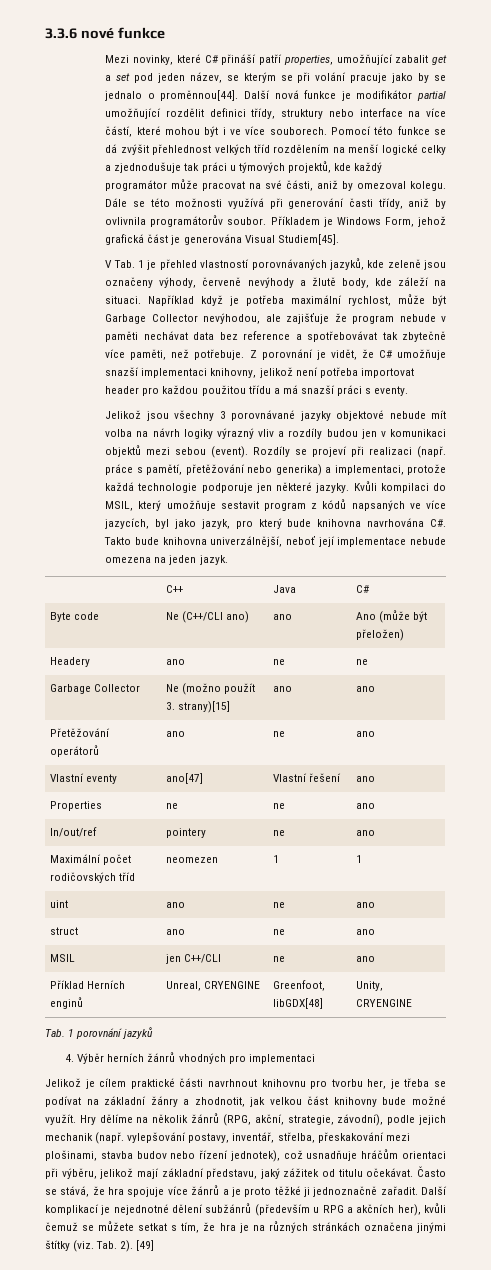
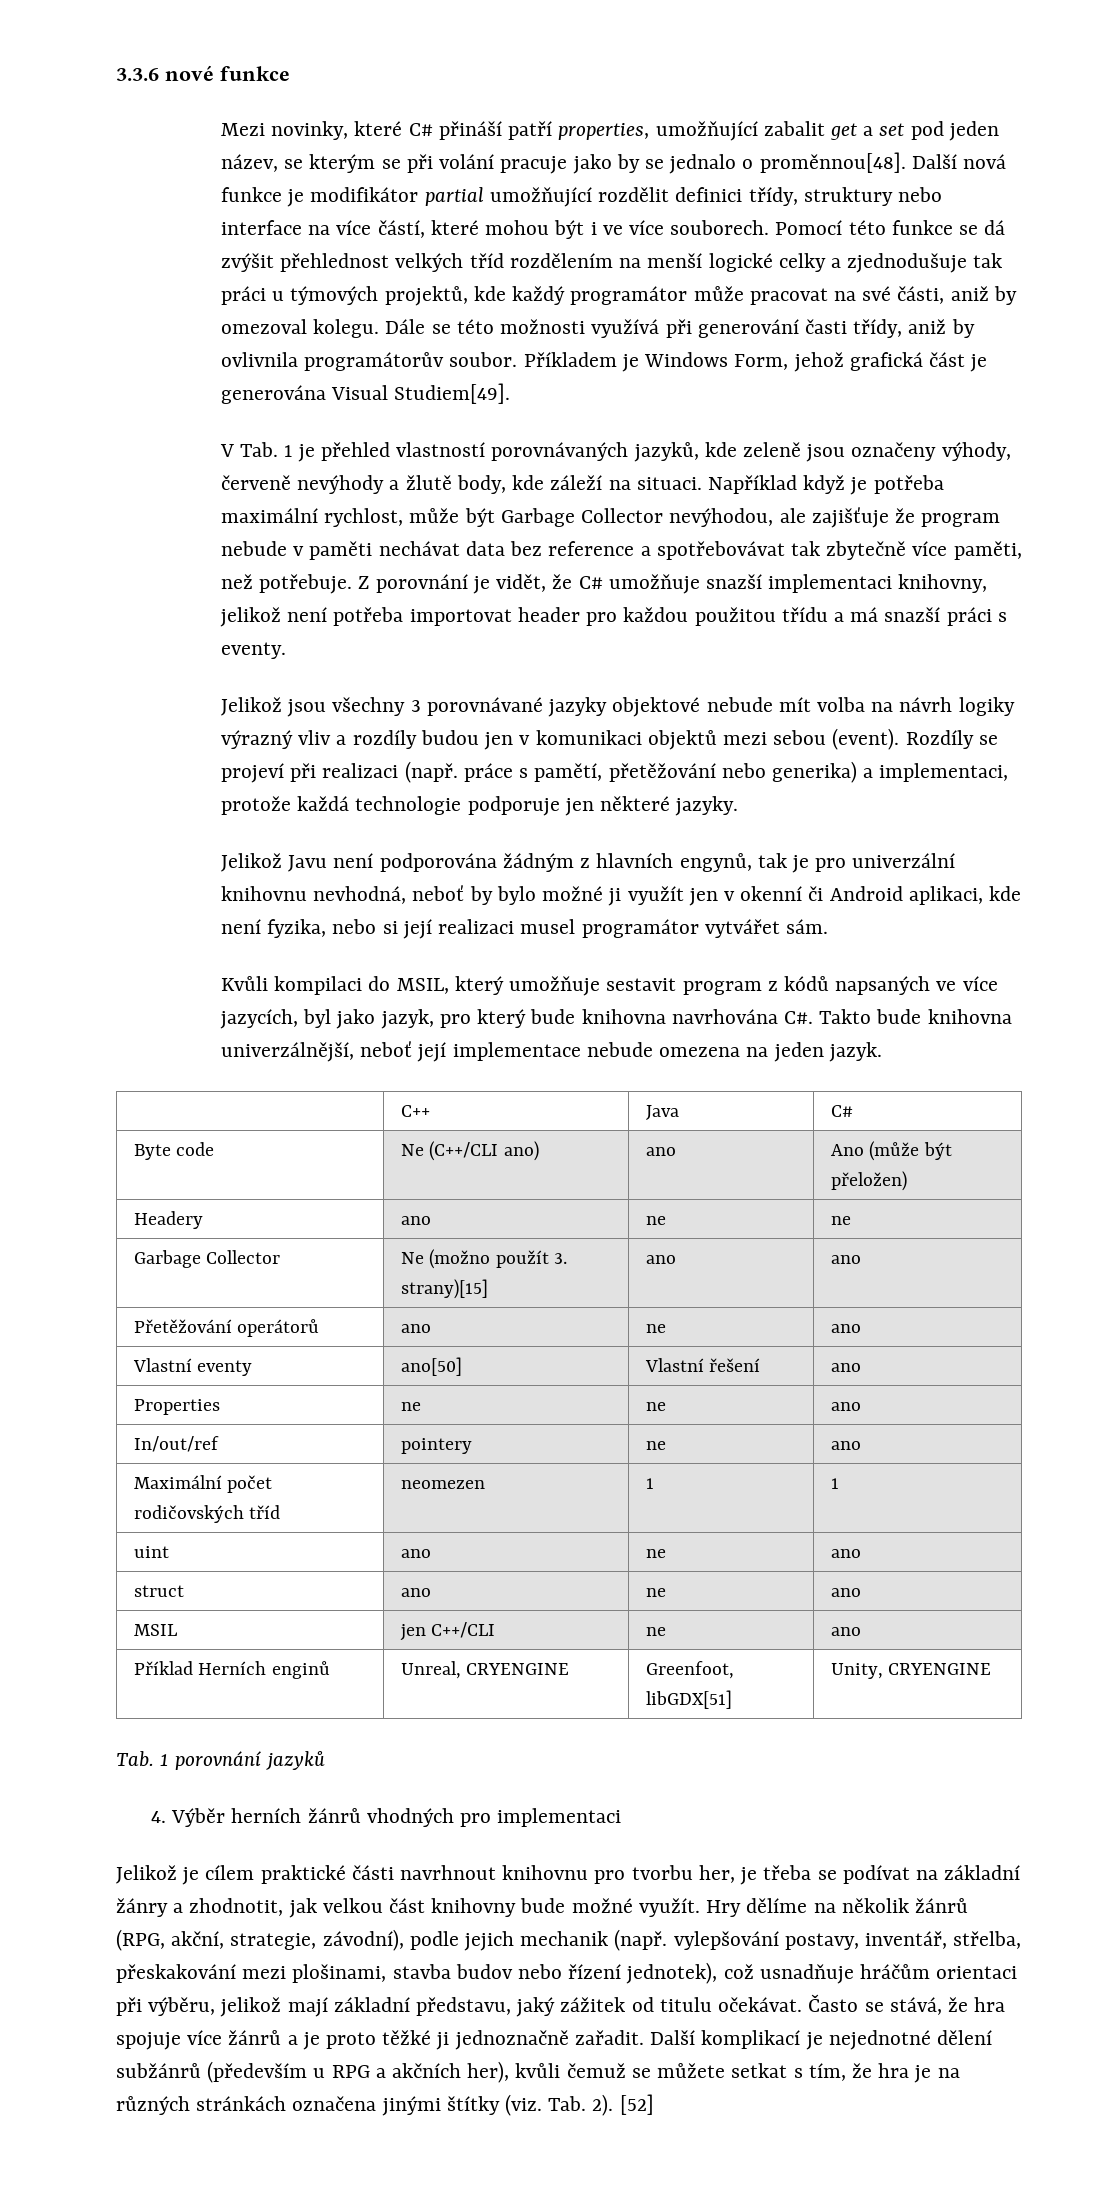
- Mezi novinky, které C# přináší patří properties, umožňující zabalit get a set pod jeden název, se kterým se při volání pracuje jako by se jednalo o proměnnou[44].
+ Mezi novinky, které C# přináší patří properties, umožňující zabalit get a set pod jeden název, se kterým se při volání pracuje jako by se jednalo o proměnnou[48].
- Příkladem je Windows Form, jehož grafická část je generována Visual Studiem[45].
+ Příkladem je Windows Form, jehož grafická část je generována Visual Studiem[49].
- Rozdíly se projeví při realizaci (např. práce s pamětí, přetěžování nebo generika) a implementaci, protože každá technologie podporuje jen některé jazyky. Kvůli kompilaci do MSIL, který umožňuje sestavit program z kódů napsaných ve více jazycích, byl jako jazyk, pro který bude knihovna navrhována C#. Takto bude knihovna univerzálnější, neboť její implementace nebude omezena na jeden jazyk.
+ Rozdíly se projeví při realizaci (např. práce s pamětí, přetěžování nebo generika) a implementaci, protože každá technologie podporuje jen některé jazyky.
+ Jelikož Javu není podporována žádným z hlavních engynů, tak je pro univerzální knihovnu nevhodná, neboť by bylo možné ji využít jen v okenní či Android aplikaci, kde není fyzika, nebo si její realizaci musel programátor vytvářet sám.
+ Kvůli kompilaci do MSIL, který umožňuje sestavit program z kódů napsaných ve více jazycích, byl jako jazyk, pro který bude knihovna navrhována C#. Takto bude knihovna univerzálnější, neboť její implementace nebude omezena na jeden jazyk.
- Vlastní eventy | ano[47] | Vlastní řešení | ano
+ Vlastní eventy | ano[50] | Vlastní řešení | ano
- Příklad Herních enginů | Unreal, CRYENGINE | Greenfoot, libGDX[48] | Unity, CRYENGINE
+ Příklad Herních enginů | Unreal, CRYENGINE | Greenfoot, libGDX[51] | Unity, CRYENGINE
- [49]
+ [52]

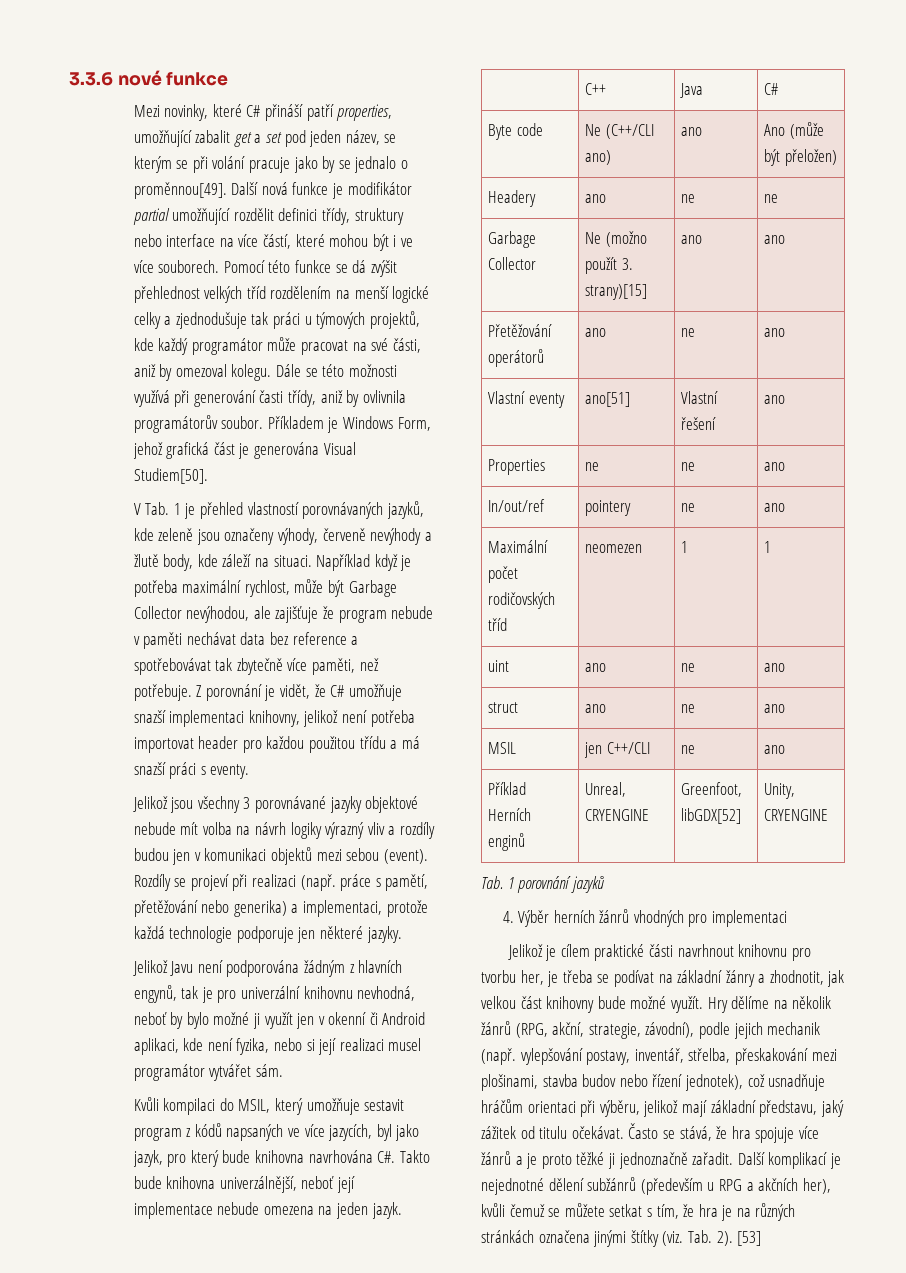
- Mezi novinky, které C# přináší patří properties, umožňující zabalit get a set pod jeden název, se kterým se při volání pracuje jako by se jednalo o proměnnou[48].
+ Mezi novinky, které C# přináší patří properties, umožňující zabalit get a set pod jeden název, se kterým se při volání pracuje jako by se jednalo o proměnnou[49].
- Příkladem je Windows Form, jehož grafická část je generována Visual Studiem[49].
+ Příkladem je Windows Form, jehož grafická část je generována Visual Studiem[50].
- Vlastní eventy | ano[50] | Vlastní řešení | ano
+ Vlastní eventy | ano[51] | Vlastní řešení | ano
- Příklad Herních enginů | Unreal, CRYENGINE | Greenfoot, libGDX[51] | Unity, CRYENGINE
+ Příklad Herních enginů | Unreal, CRYENGINE | Greenfoot, libGDX[52] | Unity, CRYENGINE
- [52]
+ [53]

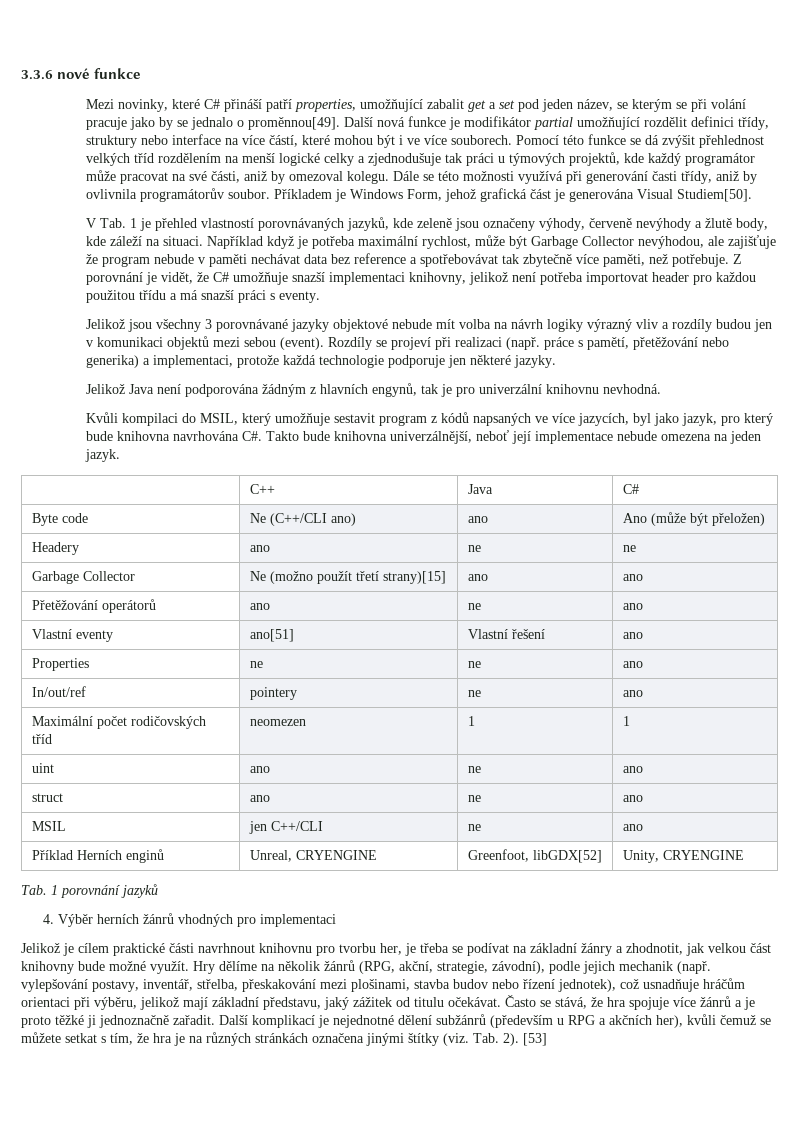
- Jelikož Javu není podporována žádným z hlavních engynů, tak je pro univerzální knihovnu nevhodná, neboť by bylo možné ji využít jen v okenní či Android aplikaci, kde není fyzika, nebo si její realizaci musel programátor vytvářet sám.
+ Jelikož Java není podporována žádným z hlavních engynů, tak je pro univerzální knihovnu nevhodná.
- Garbage Collector | Ne (možno použít 3. strany)[15] | ano | ano
+ Garbage Collector | Ne (možno použít třetí strany)[15] | ano | ano

